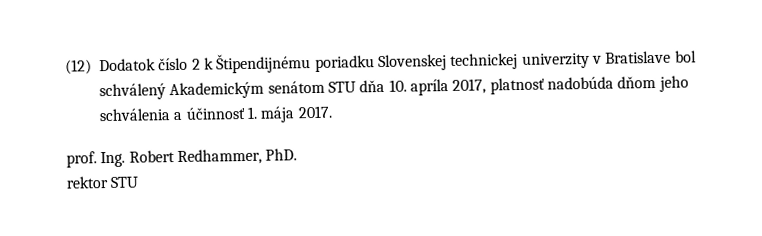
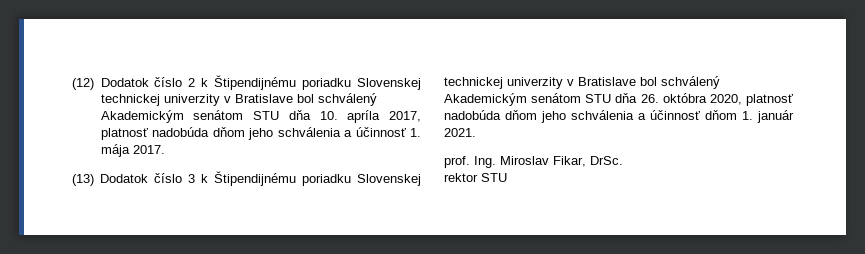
+ (13) Dodatok číslo 3 k Štipendijnému poriadku Slovenskej technickej univerzity v Bratislave bol schválený Akademickým senátom STU dňa 26. októbra 2020, platnosť nadobúda dňom jeho schválenia a účinnosť dňom 1. január 2021.
- prof. Ing. Robert Redhammer, PhD.
+ prof. Ing. Miroslav Fikar, DrSc.

